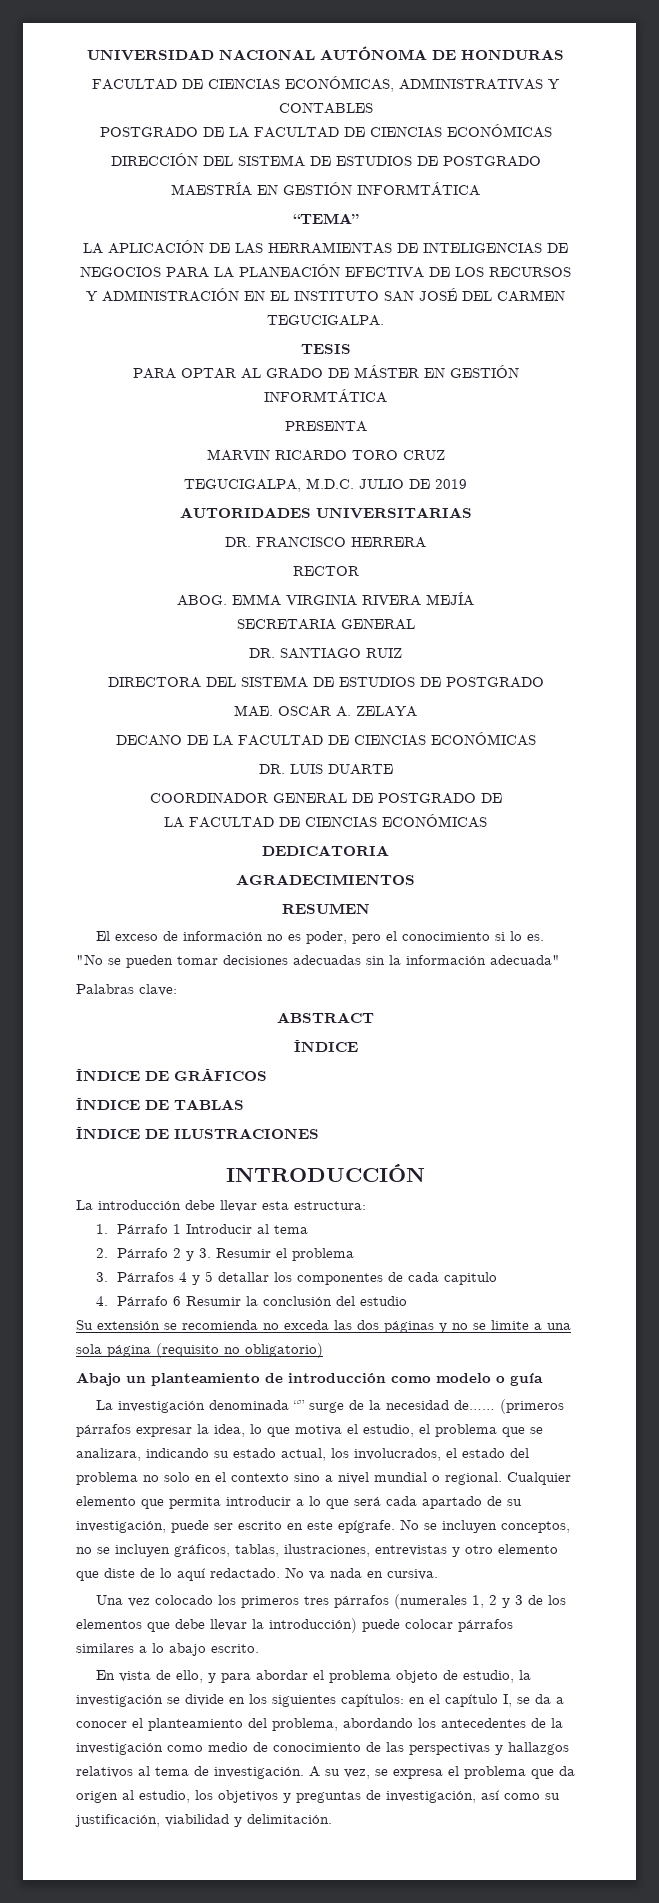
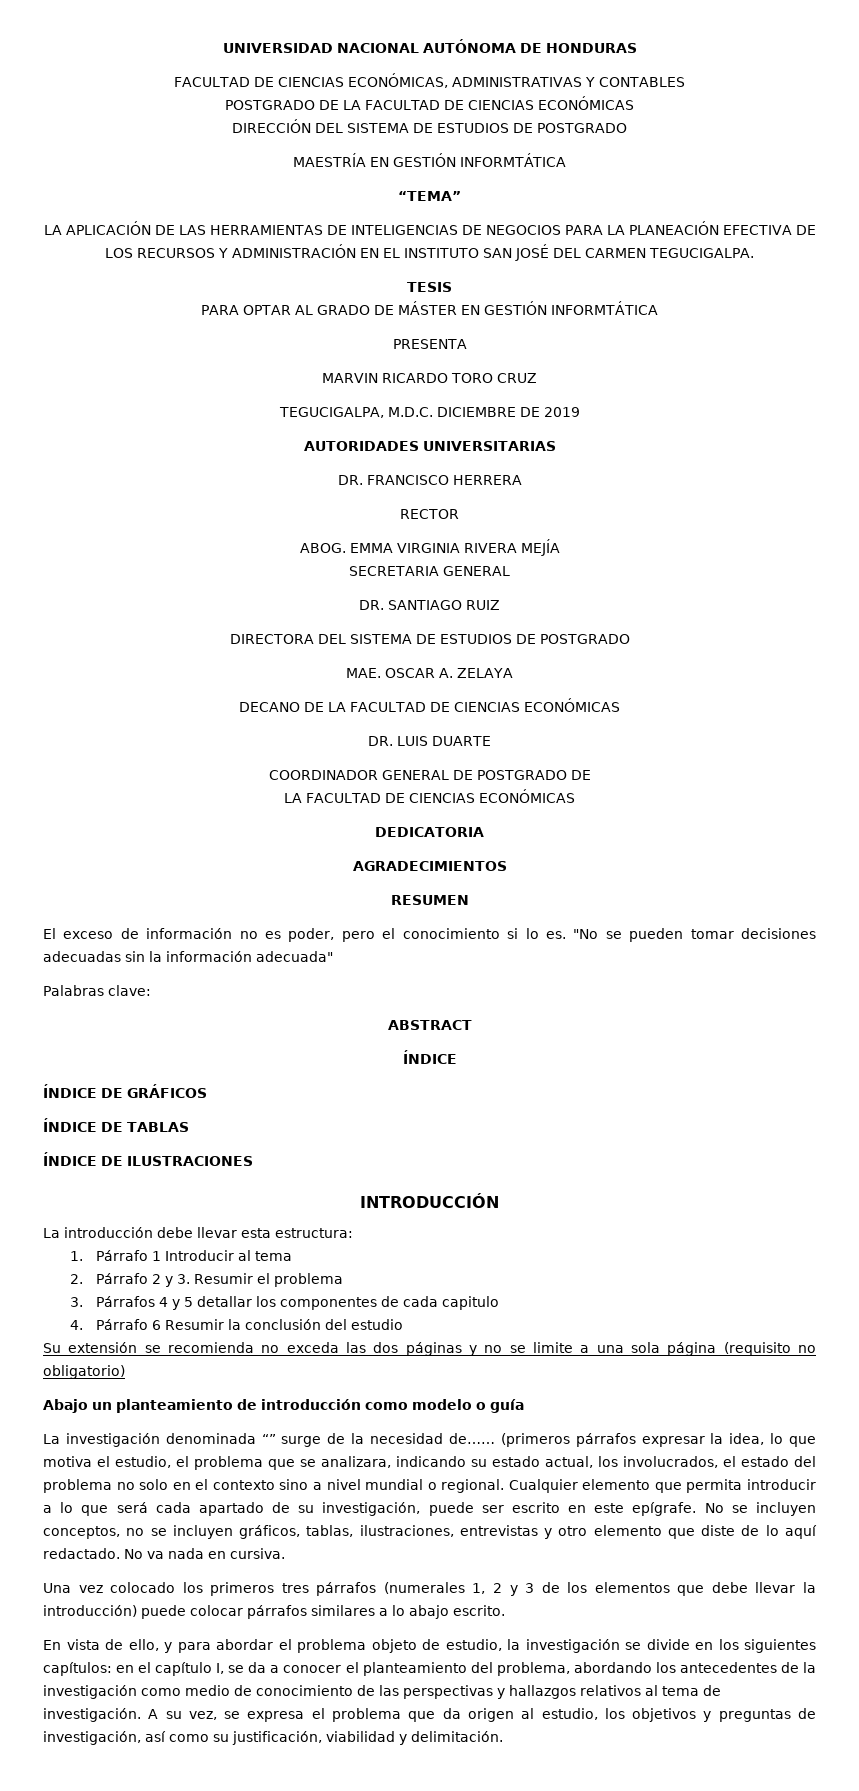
- TEGUCIGALPA, M.D.C. JULIO DE 2019
+ TEGUCIGALPA, M.D.C. DICIEMBRE DE 2019

